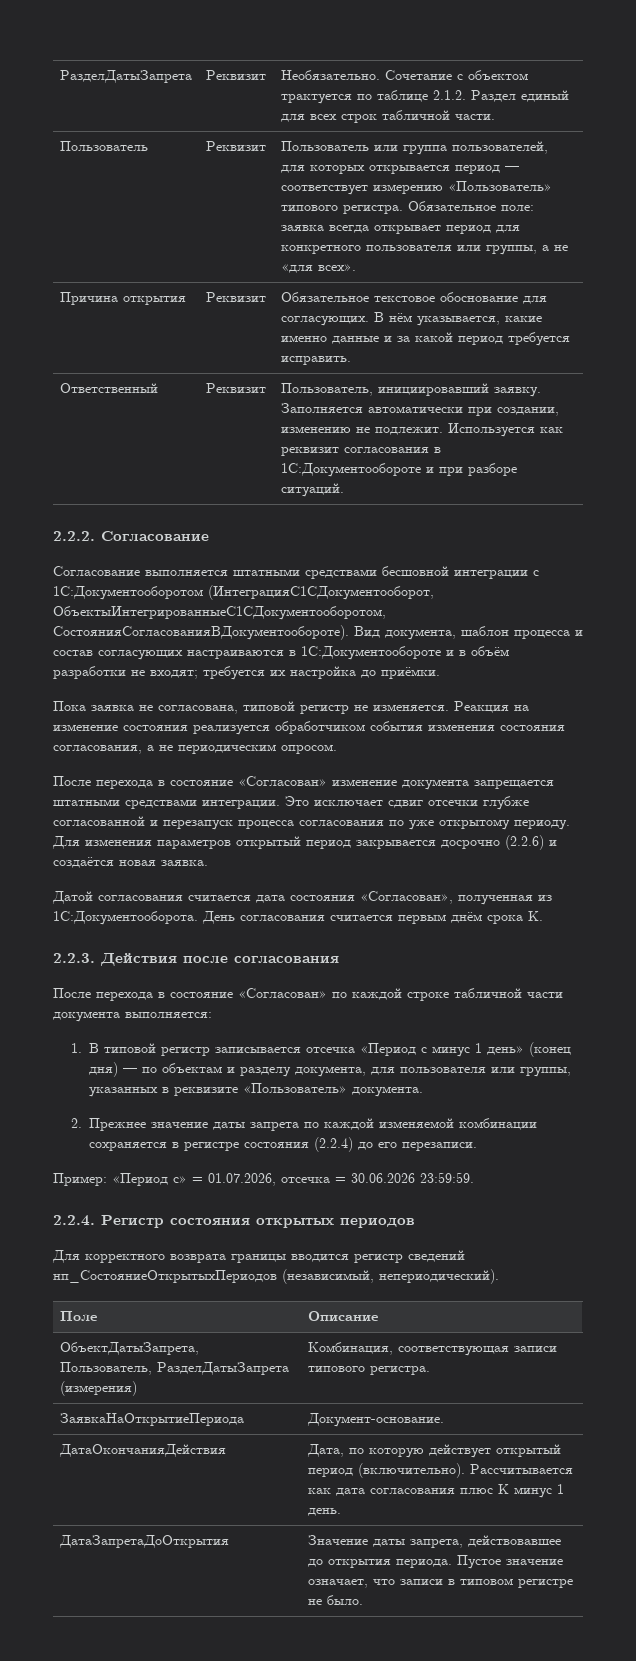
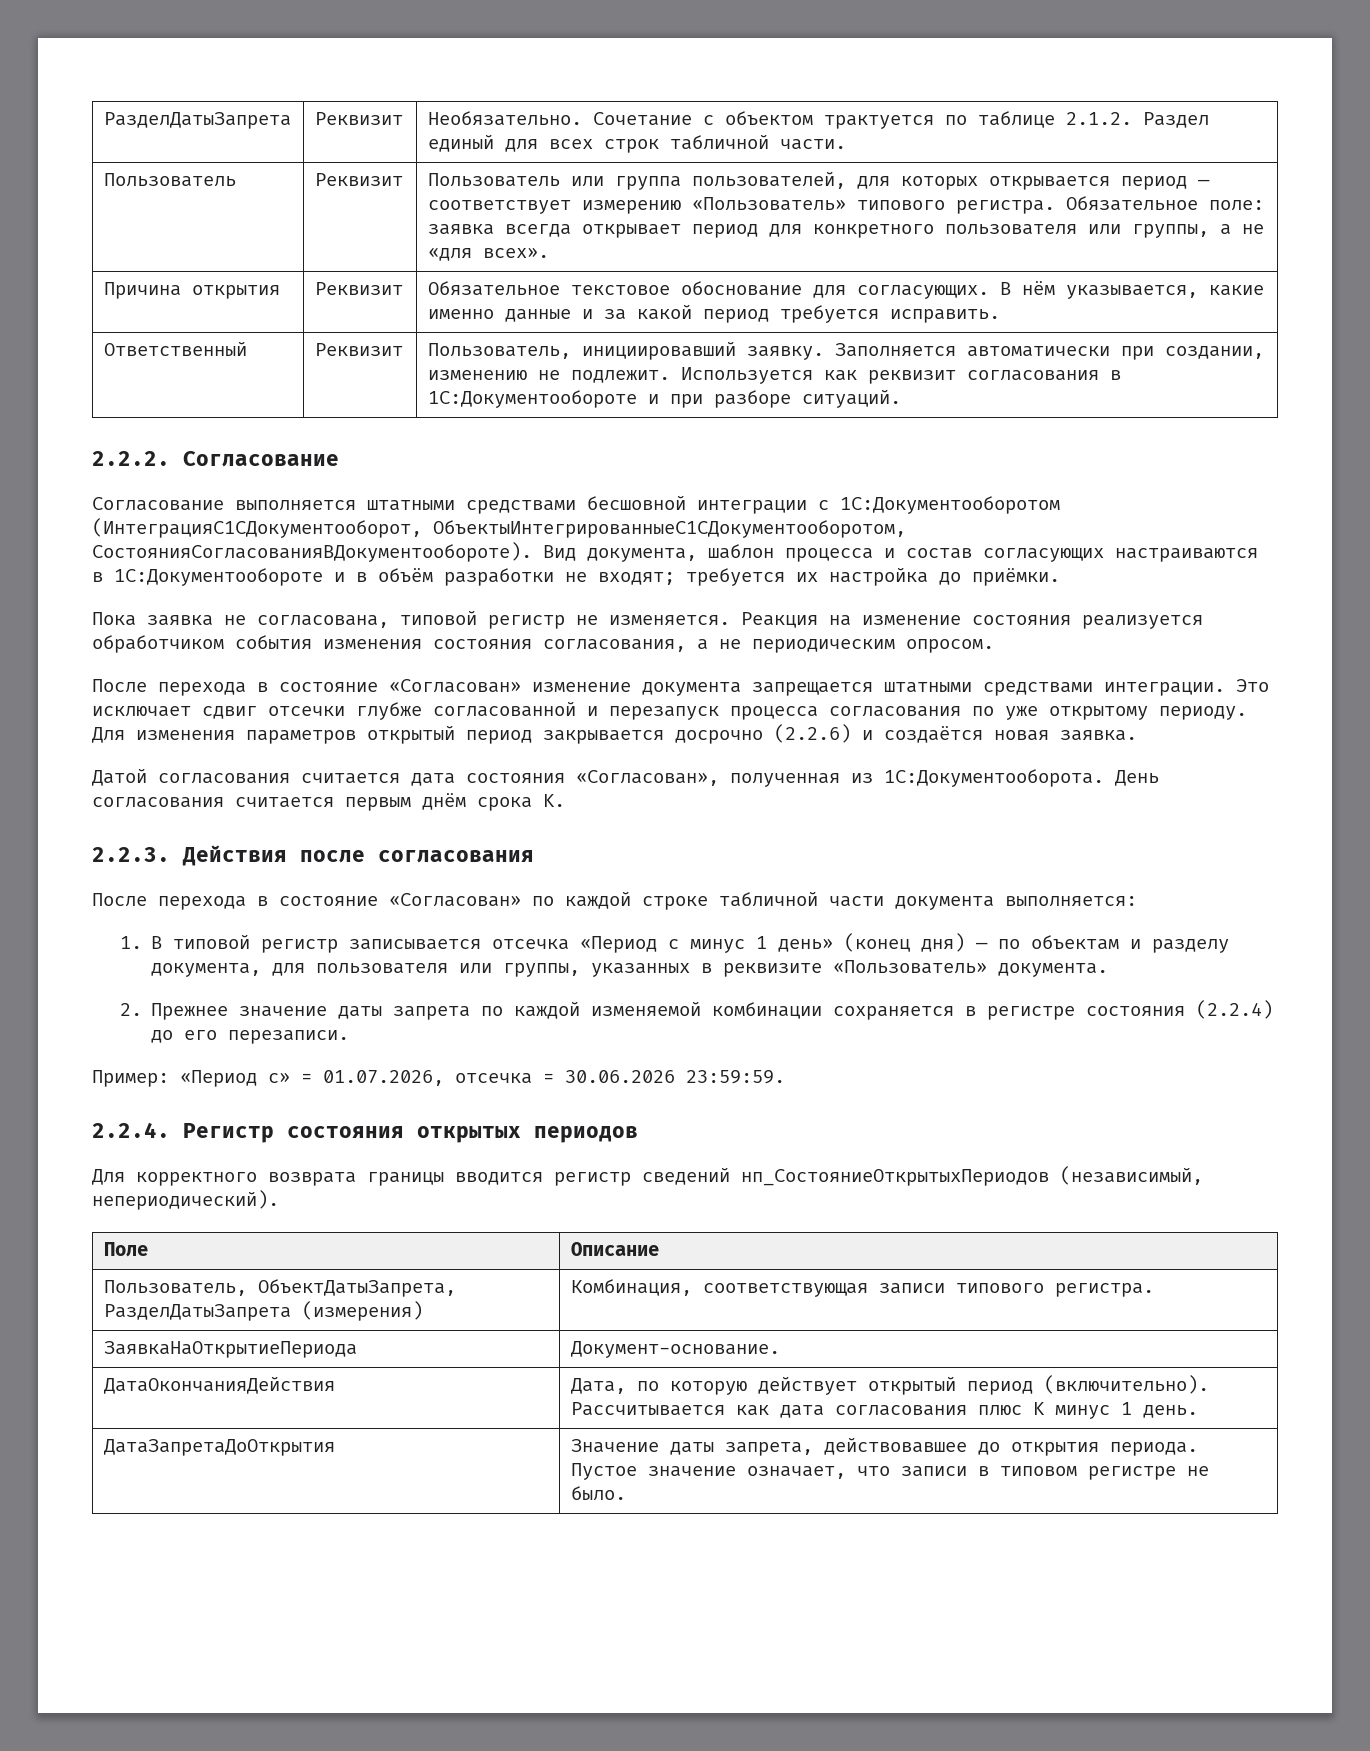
- ОбъектДатыЗапрета, Пользователь, РазделДатыЗапрета (измерения) | Комбинация, соответствующая записи типового регистра.
+ Пользователь, ОбъектДатыЗапрета, РазделДатыЗапрета (измерения) | Комбинация, соответствующая записи типового регистра.

